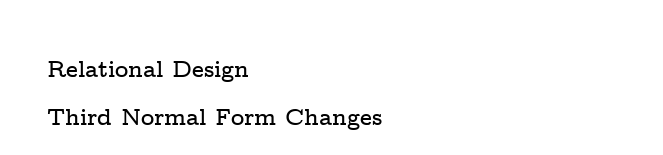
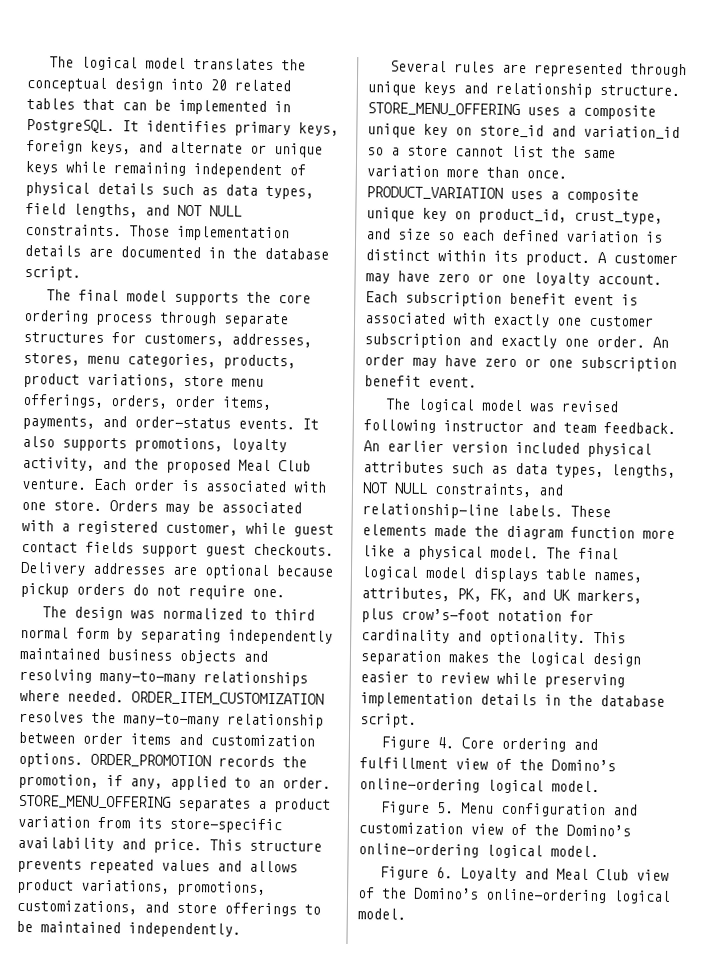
- Relational Design
- Third Normal Form Changes
+ The logical model translates the conceptual design into 20 related tables that can be implemented in PostgreSQL. It identifies primary keys, foreign keys, and alternate or unique keys while remaining independent of physical details such as data types, field lengths, and NOT NULL constraints. Those implementation details are documented in the database script.
+ The final model supports the core ordering process through separate structures for customers, addresses, stores, menu categories, products, product variations, store menu offerings, orders, order items, payments, and order-status events. It also supports promotions, loyalty activity, and the proposed Meal Club venture. Each order is associated with one store. Orders may be associated with a registered customer, while guest contact fields support guest checkouts. Delivery addresses are optional because pickup orders do not require one.
+ The design was normalized to third normal form by separating independently maintained business objects and resolving many-to-many relationships where needed. ORDER_ITEM_CUSTOMIZATION resolves the many-to-many relationship between order items and customization options. ORDER_PROMOTION records the promotion, if any, applied to an order. STORE_MENU_OFFERING separates a product variation from its store-specific availability and price. This structure prevents repeated values and allows product variations, promotions, customizations, and store offerings to be maintained independently.
+ Several rules are represented through unique keys and relationship structure. STORE_MENU_OFFERING uses a composite unique key on store_id and variation_id so a store cannot list the same variation more than once. PRODUCT_VARIATION uses a composite unique key on product_id, crust_type, and size so each defined variation is distinct within its product. A customer may have zero or one loyalty account. Each subscription benefit event is associated with exactly one customer subscription and exactly one order. An order may have zero or one subscription benefit event.
+ The logical model was revised following instructor and team feedback. An earlier version included physical attributes such as data types, lengths, NOT NULL constraints, and relationship-line labels. These elements made the diagram function more like a physical model. The final logical model displays table names, attributes, PK, FK, and UK markers, plus crow’s-foot notation for cardinality and optionality. This separation makes the logical design easier to review while preserving implementation details in the database script.
+ Figure 4. Core ordering and fulfillment view of the Domino’s online-ordering logical model.
+ Figure 5. Menu configuration and customization view of the Domino’s online-ordering logical model.
+ Figure 6. Loyalty and Meal Club view of the Domino’s online-ordering logical model.

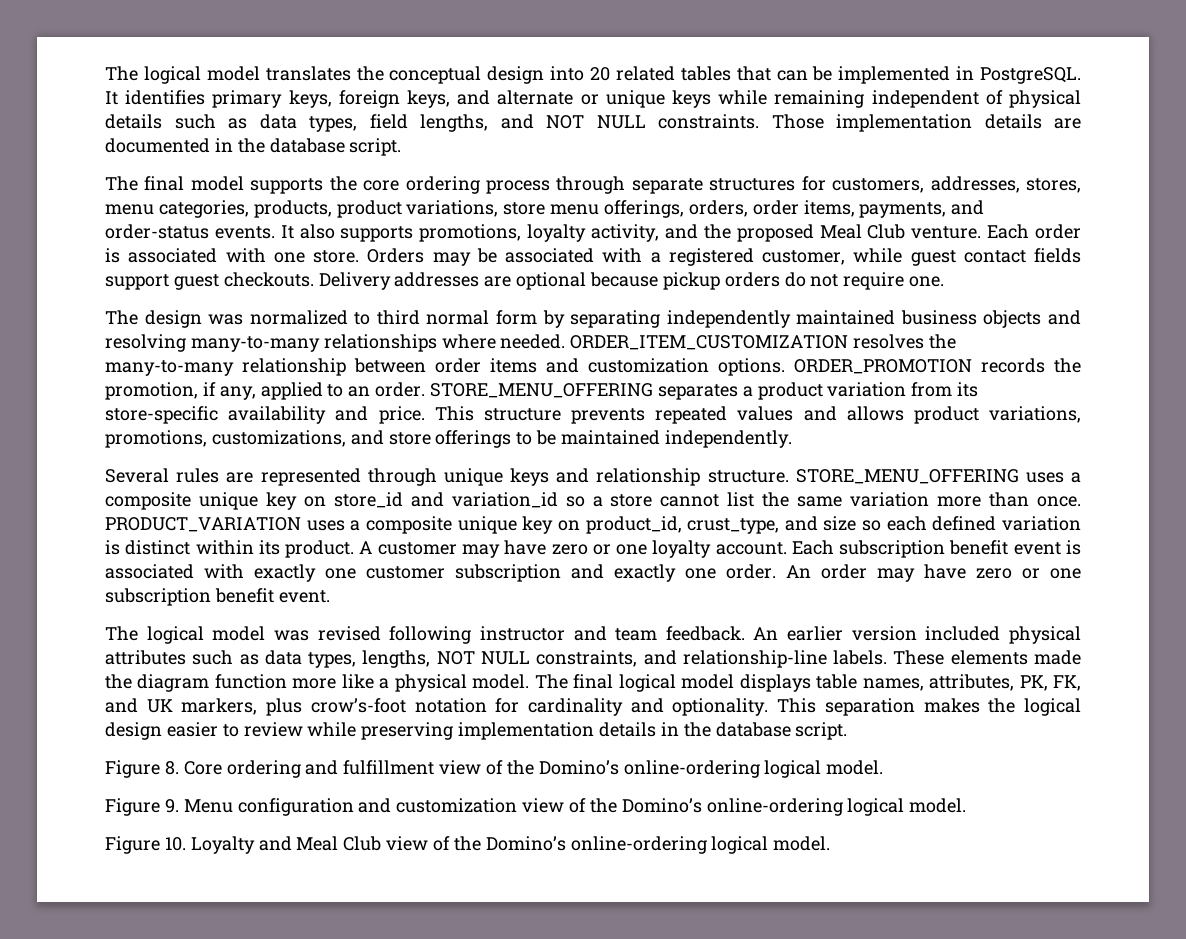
- Figure 4. Core ordering and fulfillment view of the Domino’s online-ordering logical model.
+ Figure 8. Core ordering and fulfillment view of the Domino’s online-ordering logical model.
- Figure 5. Menu configuration and customization view of the Domino’s online-ordering logical model.
+ Figure 9. Menu configuration and customization view of the Domino’s online-ordering logical model.
- Figure 6. Loyalty and Meal Club view of the Domino’s online-ordering logical model.
+ Figure 10. Loyalty and Meal Club view of the Domino’s online-ordering logical model.

